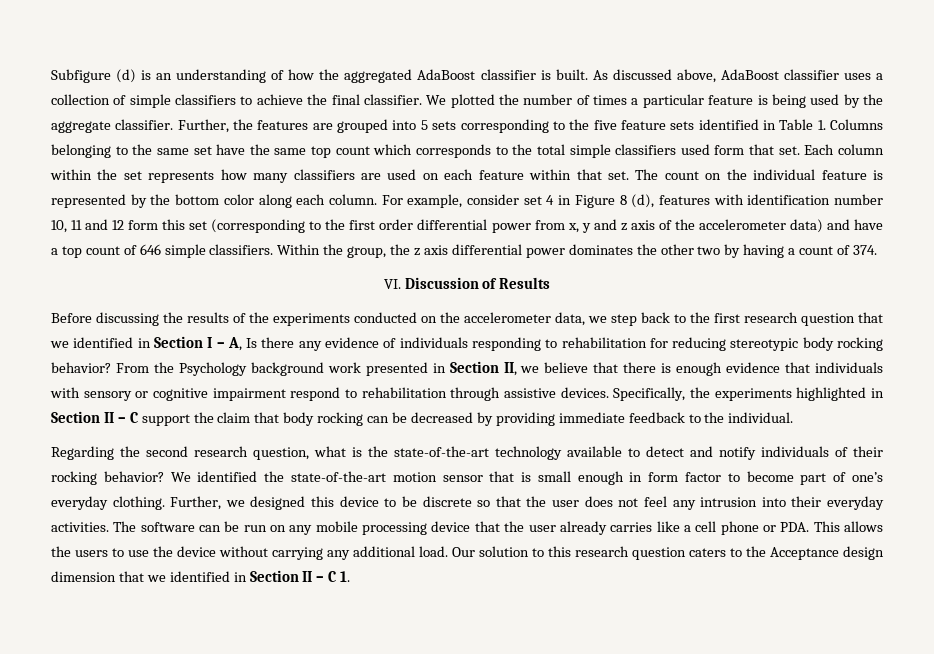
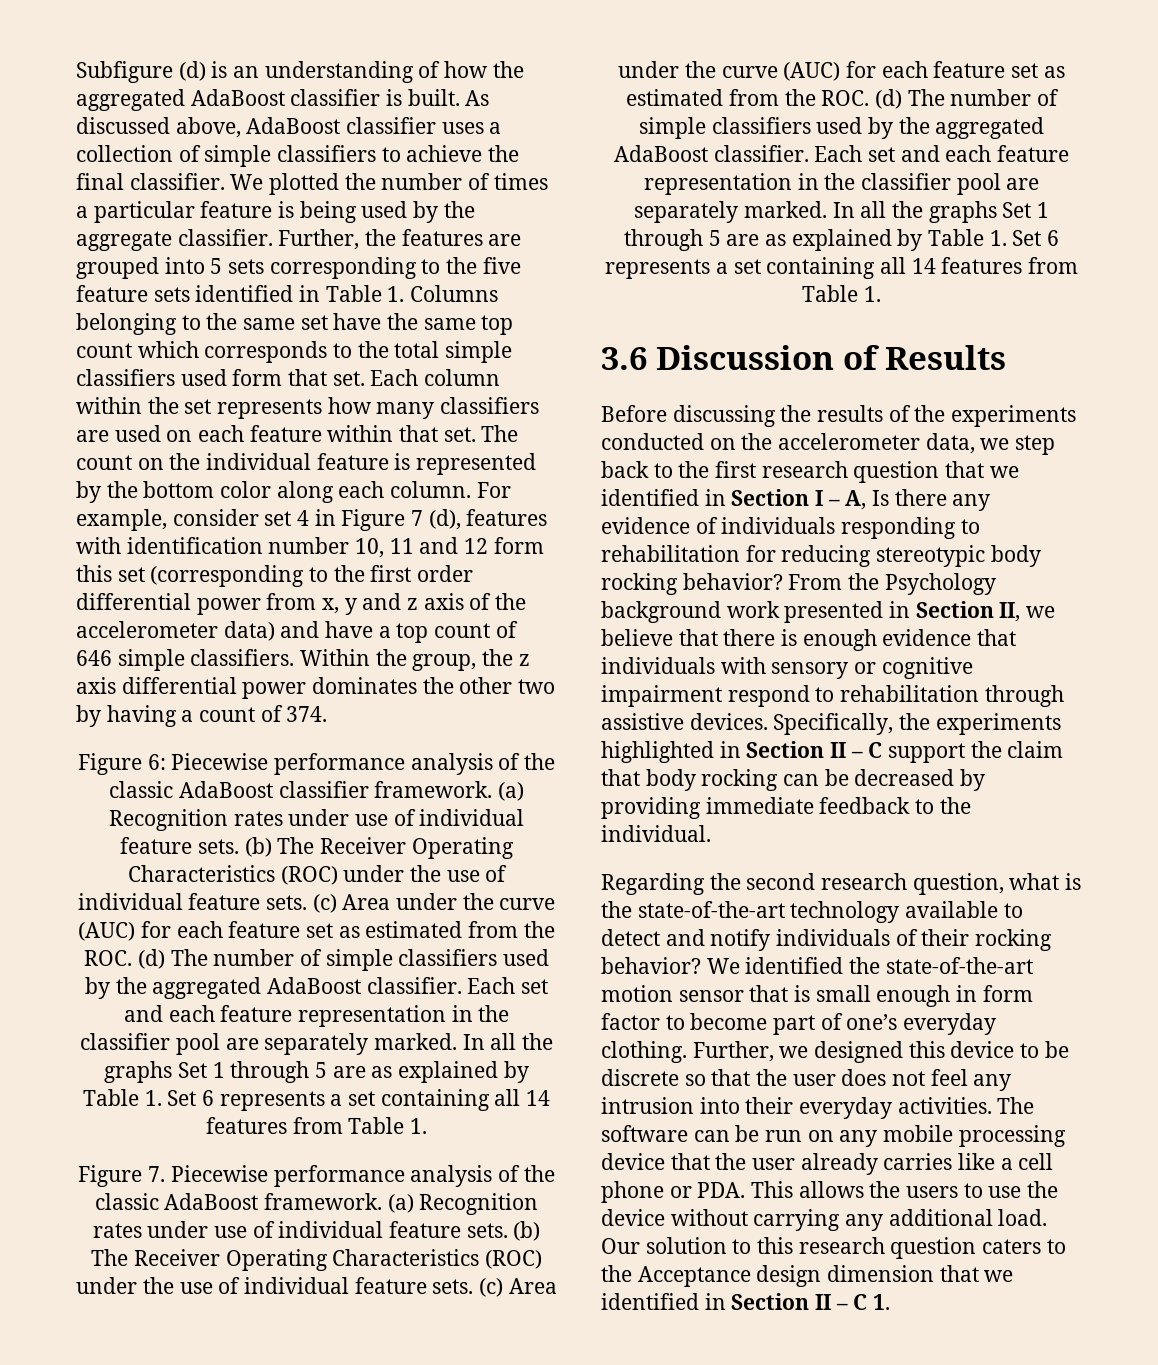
- For example, consider set 4 in Figure 8 (d), features with identification number 10, 11 and 12 form this set (corresponding to the first order differential power from x, y and z axis of the accelerometer data) and have a top count of 646 simple classifiers.
+ For example, consider set 4 in Figure 7 (d), features with identification number 10, 11 and 12 form this set (corresponding to the first order differential power from x, y and z axis of the accelerometer data) and have a top count of 646 simple classifiers.
- VI. Discussion of Results
+ Figure 6: Piecewise performance analysis of the classic AdaBoost classifier framework. (a) Recognition rates under use of individual feature sets. (b) The Receiver Operating Characteristics (ROC) under the use of individual feature sets. (c) Area under the curve (AUC) for each feature set as estimated from the ROC. (d) The number of simple classifiers used by the aggregated AdaBoost classifier. Each set and each feature representation in the classifier pool are separately marked. In all the graphs Set 1 through 5 are as explained by Table 1. Set 6 represents a set containing all 14 features from Table 1.
+ Figure 7. Piecewise performance analysis of the classic AdaBoost framework. (a) Recognition rates under use of individual feature sets. (b) The Receiver Operating Characteristics (ROC) under the use of individual feature sets. (c) Area under the curve (AUC) for each feature set as estimated from the ROC. (d) The number of simple classifiers used by the aggregated AdaBoost classifier. Each set and each feature representation in the classifier pool are separately marked. In all the graphs Set 1 through 5 are as explained by Table 1. Set 6 represents a set containing all 14 features from Table 1.
+ 3.6 Discussion of Results

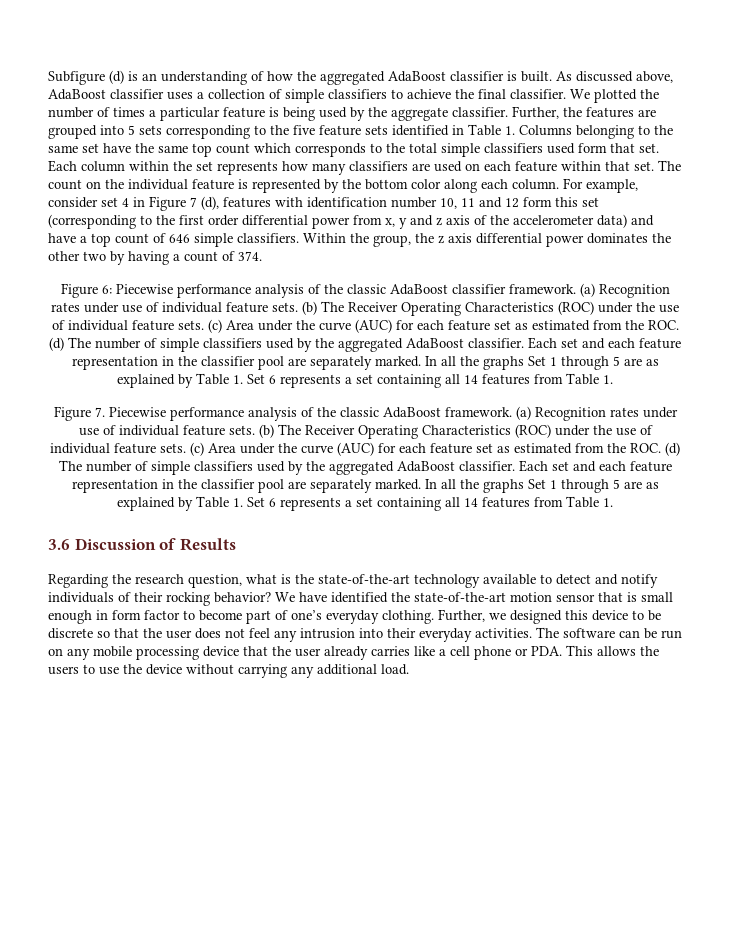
- Before discussing the results of the experiments conducted on the accelerometer data, we step back to the first research question that we identified in Section I – A, Is there any evidence of individuals responding to rehabilitation for reducing stereotypic body rocking behavior? From the Psychology background work presented in Section II, we believe that there is enough evidence that individuals with sensory or cognitive impairment respond to rehabilitation through assistive devices. Specifically, the experiments highlighted in Section II – C support the claim that body rocking can be decreased by providing immediate feedback to the individual.
- Regarding the second research question, what is the state-of-the-art technology available to detect and notify individuals of their rocking behavior?
+ Regarding the research question, what is the state-of-the-art technology available to detect and notify individuals of their rocking behavior?
- We identified the state-of-the-art motion sensor that is small enough in form factor to become part of one’s everyday clothing.
+ We have identified the state-of-the-art motion sensor that is small enough in form factor to become part of one’s everyday clothing.
- Our solution to this research question caters to the Acceptance design dimension that we identified in Section II – C 1.

